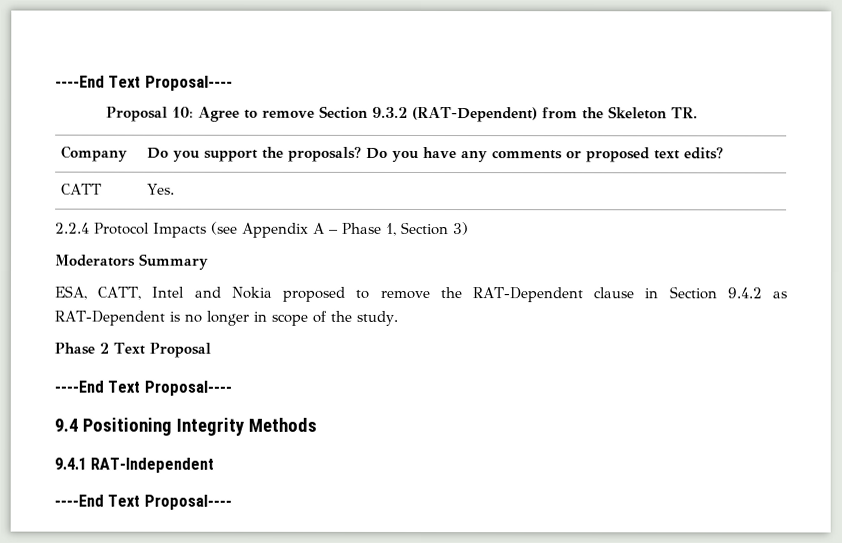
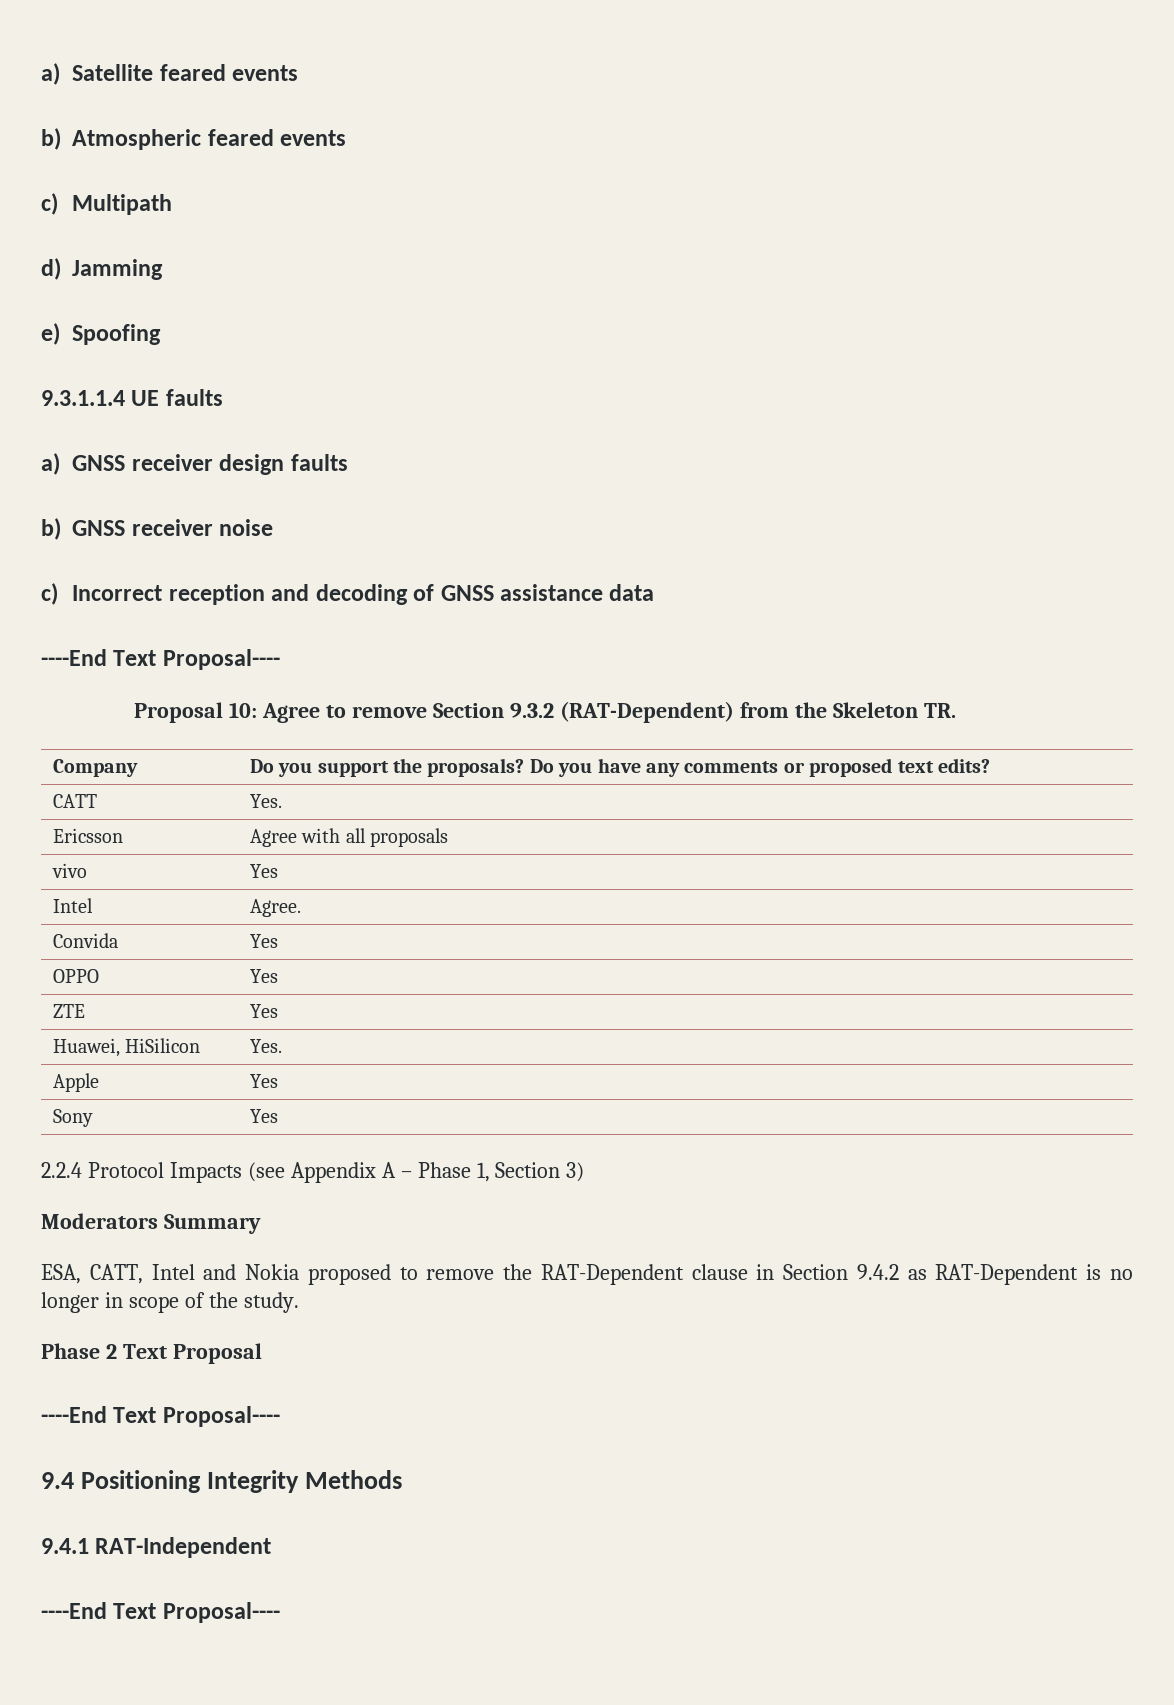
+ a) Satellite feared events
+ b) Atmospheric feared events
+ c) Multipath
+ d) Jamming
+ e) Spoofing
+ 9.3.1.1.4 UE faults
+ a) GNSS receiver design faults
+ b) GNSS receiver noise
+ c) Incorrect reception and decoding of GNSS assistance data
+ Ericsson | Agree with all proposals
+ vivo | Yes
+ Intel | Agree.
+ Convida | Yes
+ OPPO | Yes
+ ZTE | Yes
+ Huawei, HiSilicon | Yes.
+ Apple | Yes
+ Sony | Yes

